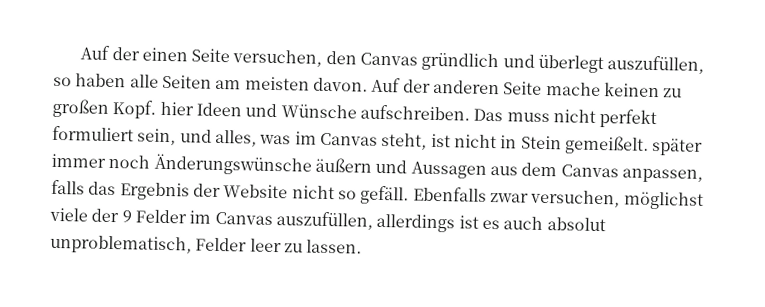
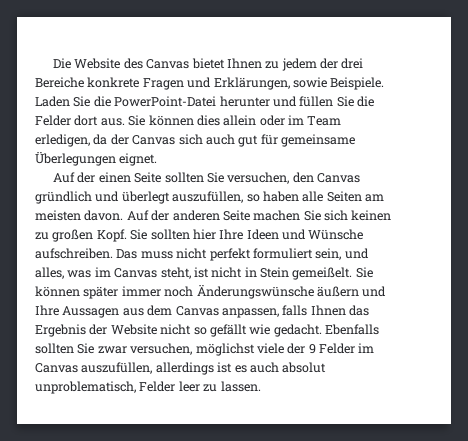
+ Die Website des Canvas bietet Ihnen zu jedem der drei Bereiche konkrete Fragen und Erklärungen, sowie Beispiele. Laden Sie die PowerPoint-Datei herunter und füllen Sie die Felder dort aus. Sie können dies allein oder im Team erledigen, da der Canvas sich auch gut für gemeinsame Überlegungen eignet.
- Auf der einen Seite versuchen, den Canvas gründlich und überlegt auszufüllen, so haben alle Seiten am meisten davon.
+ Auf der einen Seite sollten Sie versuchen, den Canvas gründlich und überlegt auszufüllen, so haben alle Seiten am meisten davon.
- Auf der anderen Seite mache keinen zu großen Kopf. hier Ideen und Wünsche aufschreiben.
+ Auf der anderen Seite machen Sie sich keinen zu großen Kopf. Sie sollten hier Ihre Ideen und Wünsche aufschreiben.
- Das muss nicht perfekt formuliert sein, und alles, was im Canvas steht, ist nicht in Stein gemeißelt. später immer noch Änderungswünsche äußern und Aussagen aus dem Canvas anpassen, falls das Ergebnis der Website nicht so gefäll. Ebenfalls zwar versuchen, möglichst viele der 9 Felder im Canvas auszufüllen, allerdings ist es auch absolut unproblematisch, Felder leer zu lassen.
+ Das muss nicht perfekt formuliert sein, und alles, was im Canvas steht, ist nicht in Stein gemeißelt. Sie können später immer noch Änderungswünsche äußern und Ihre Aussagen aus dem Canvas anpassen, falls Ihnen das Ergebnis der Website nicht so gefällt wie gedacht. Ebenfalls sollten Sie zwar versuchen, möglichst viele der 9 Felder im Canvas auszufüllen, allerdings ist es auch absolut unproblematisch, Felder leer zu lassen.

